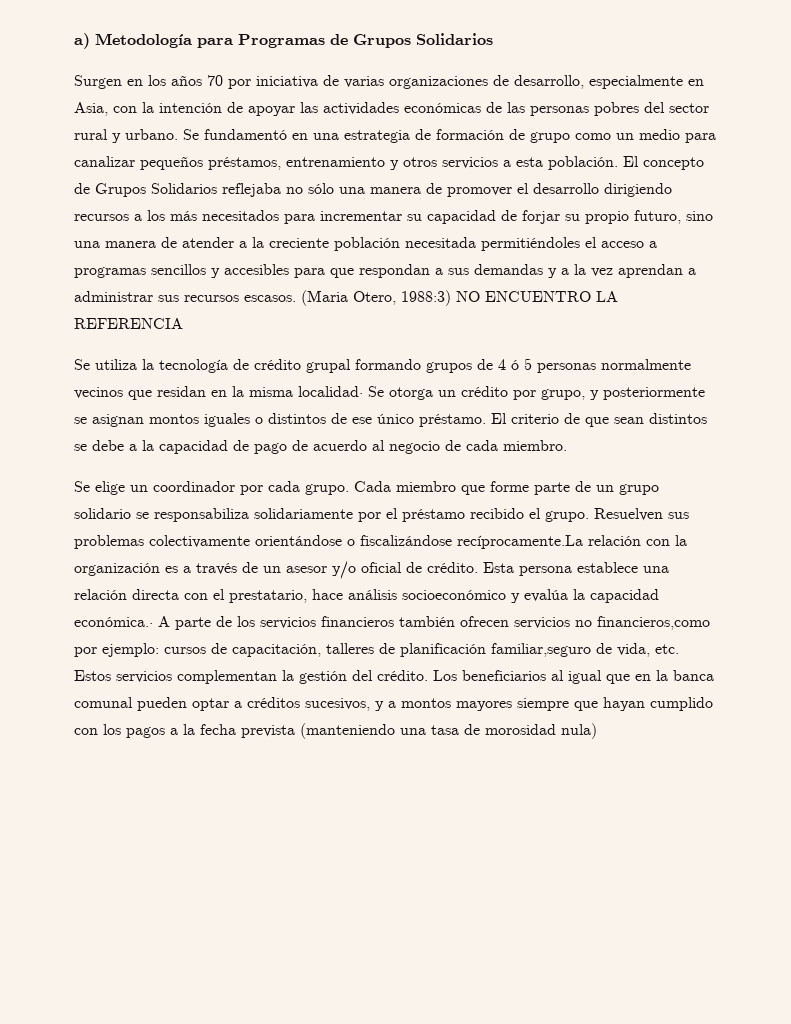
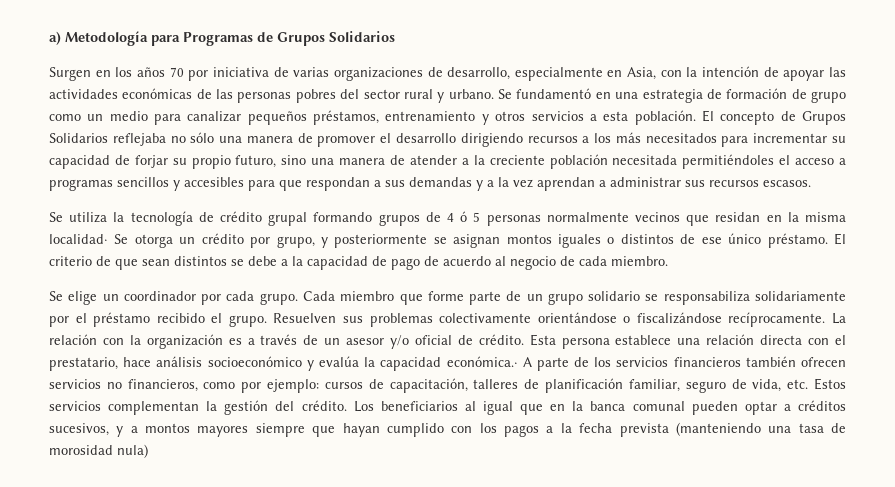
- (Maria Otero, 1988:3) NO ENCUENTRO LA REFERENCIA
- Resuelven sus problemas colectivamente orientándose o fiscalizándose recíprocamente.La relación con la organización es a través de un asesor y/o oficial de crédito.
+ Resuelven sus problemas colectivamente orientándose o fiscalizándose recíprocamente. La relación con la organización es a través de un asesor y/o oficial de crédito.
- Esta persona establece una relación directa con el prestatario, hace análisis socioeconómico y evalúa la capacidad económica.· A parte de los servicios financieros también ofrecen servicios no financieros,como por ejemplo: cursos de capacitación, talleres de planificación familiar,seguro de vida, etc. Estos servicios complementan la gestión del crédito.
+ Esta persona establece una relación directa con el prestatario, hace análisis socioeconómico y evalúa la capacidad económica.· A parte de los servicios financieros también ofrecen servicios no financieros, como por ejemplo: cursos de capacitación, talleres de planificación familiar, seguro de vida, etc. Estos servicios complementan la gestión del crédito.

